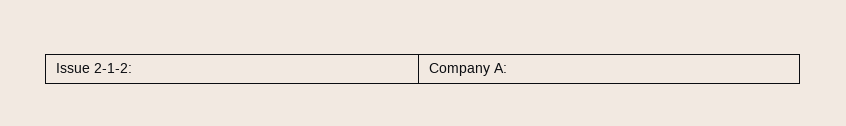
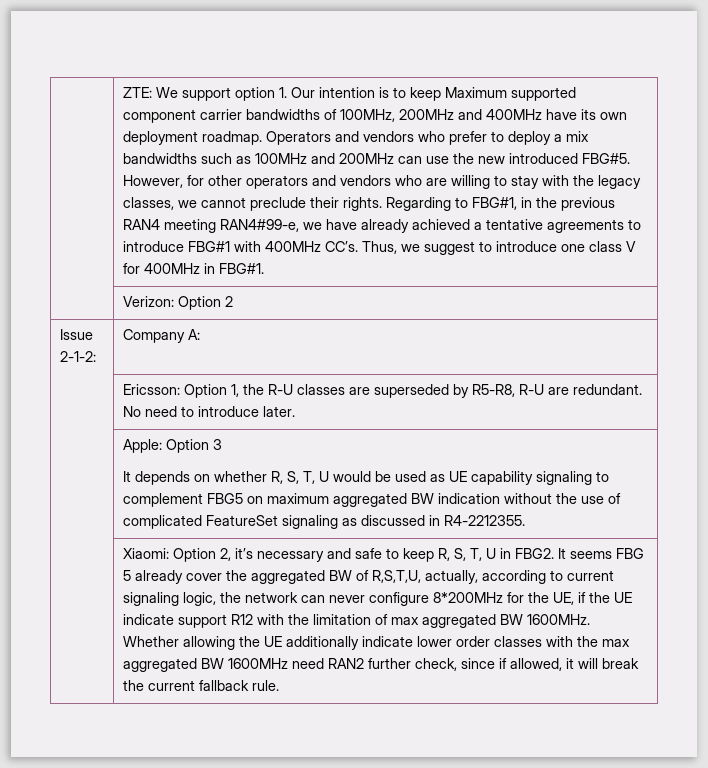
+ ZTE: We support option 1. Our intention is to keep Maximum supported component carrier bandwidths of 100MHz, 200MHz and 400MHz have its own deployment roadmap. Operators and vendors who prefer to deploy a mix bandwidths such as 100MHz and 200MHz can use the new introduced FBG#5. However, for other operators and vendors who are willing to stay with the legacy classes, we cannot preclude their rights. Regarding to FBG#1, in the previous RAN4 meeting RAN4#99-e, we have already achieved a tentative agreements to introduce FBG#1 with 400MHz CC’s. Thus, we suggest to introduce one class V for 400MHz in FBG#1.
+ | Verizon: Option 2
  Issue 2-1-2: | Company A:
+ | Ericsson: Option 1, the R-U classes are superseded by R5-R8, R-U are redundant. No need to introduce later.
+ | Apple: Option 3
+ It depends on whether R, S, T, U would be used as UE capability signaling to complement FBG5 on maximum aggregated BW indication without the use of complicated FeatureSet signaling as discussed in R4-2212355.
+ | Xiaomi: Option 2, it’s necessary and safe to keep R, S, T, U in FBG2. It seems FBG 5 already cover the aggregated BW of R,S,T,U, actually, according to current signaling logic, the network can never configure 8*200MHz for the UE, if the UE indicate support R12 with the limitation of max aggregated BW 1600MHz. Whether allowing the UE additionally indicate lower order classes with the max aggregated BW 1600MHz need RAN2 further check, since if allowed, it will break the current fallback rule.

